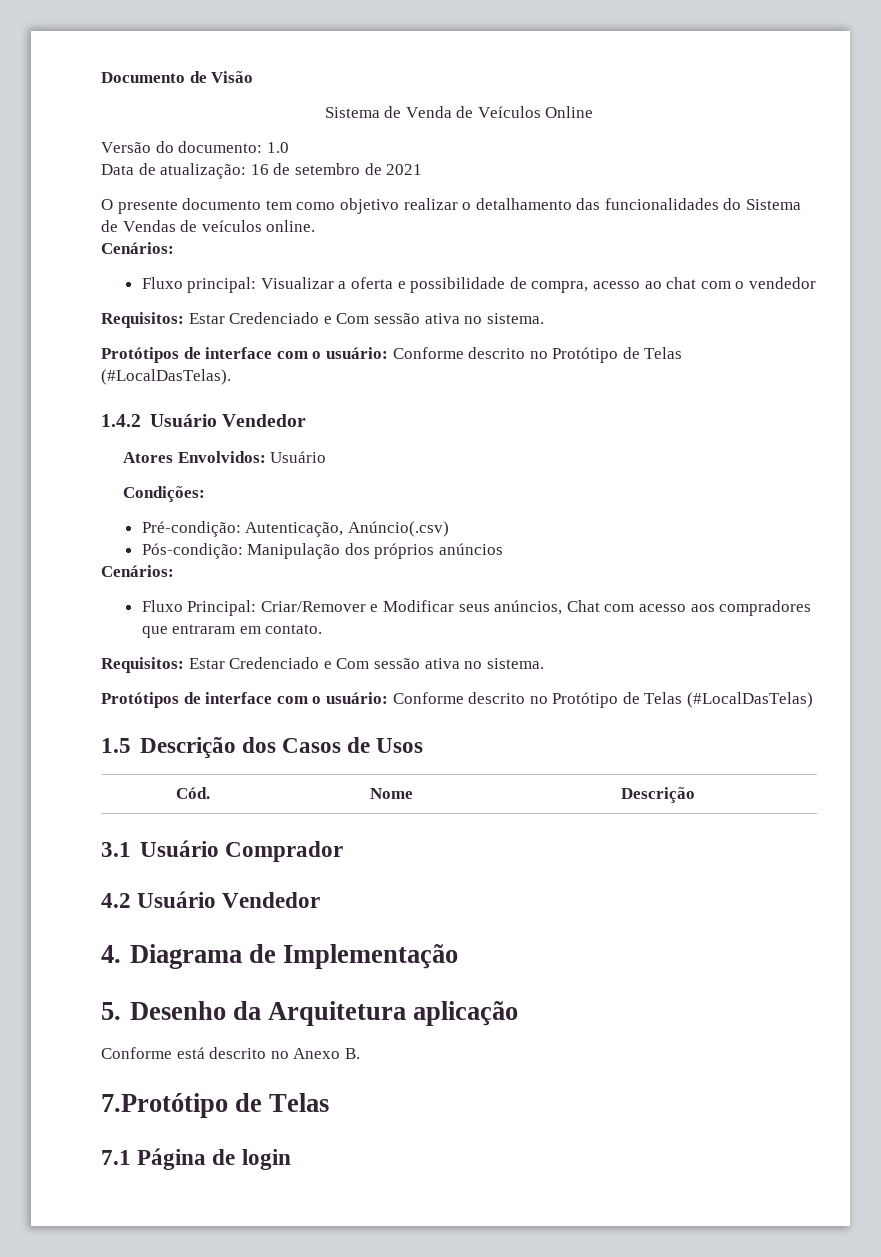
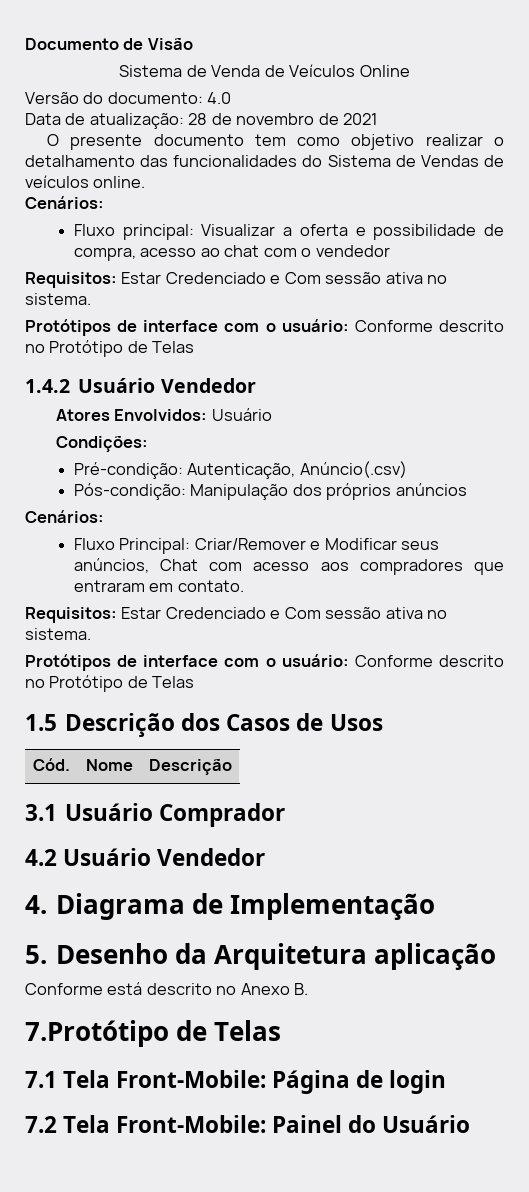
- Versão do documento: 1.0
+ Versão do documento: 4.0
- Data de atualização: 16 de setembro de 2021
+ Data de atualização: 28 de novembro de 2021
  Fluxo principal: Visualizar a oferta e possibilidade de compra, acesso ao chat com o vendedor
  Requisitos: Estar Credenciado e Com sessão ativa no sistema.
- Protótipos de interface com o usuário: Conforme descrito no Protótipo de Telas (#LocalDasTelas).
+ Protótipos de interface com o usuário: Conforme descrito no Protótipo de Telas
  Fluxo Principal: Criar/Remover e Modificar seus anúncios, Chat com acesso aos compradores que entraram em contato.
  Requisitos: Estar Credenciado e Com sessão ativa no sistema.
- Protótipos de interface com o usuário: Conforme descrito no Protótipo de Telas (#LocalDasTelas)
+ Protótipos de interface com o usuário: Conforme descrito no Protótipo de Telas
- 7.1 Página de login
+ 7.1 Tela Front-Mobile: Página de login
+ 7.2 Tela Front-Mobile: Painel do Usuário

